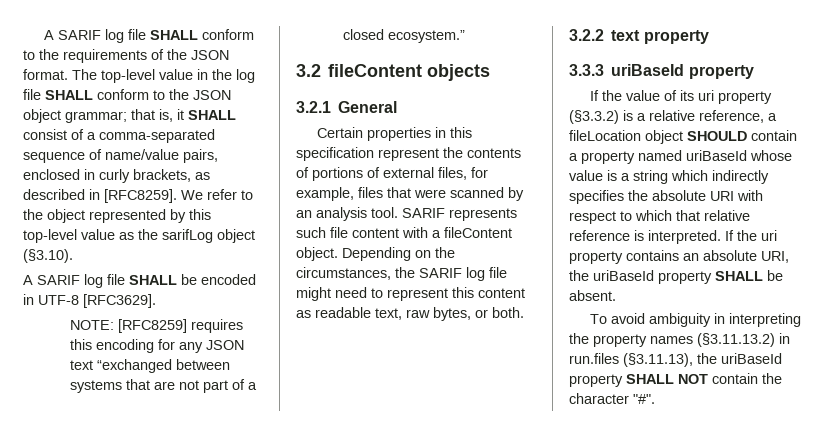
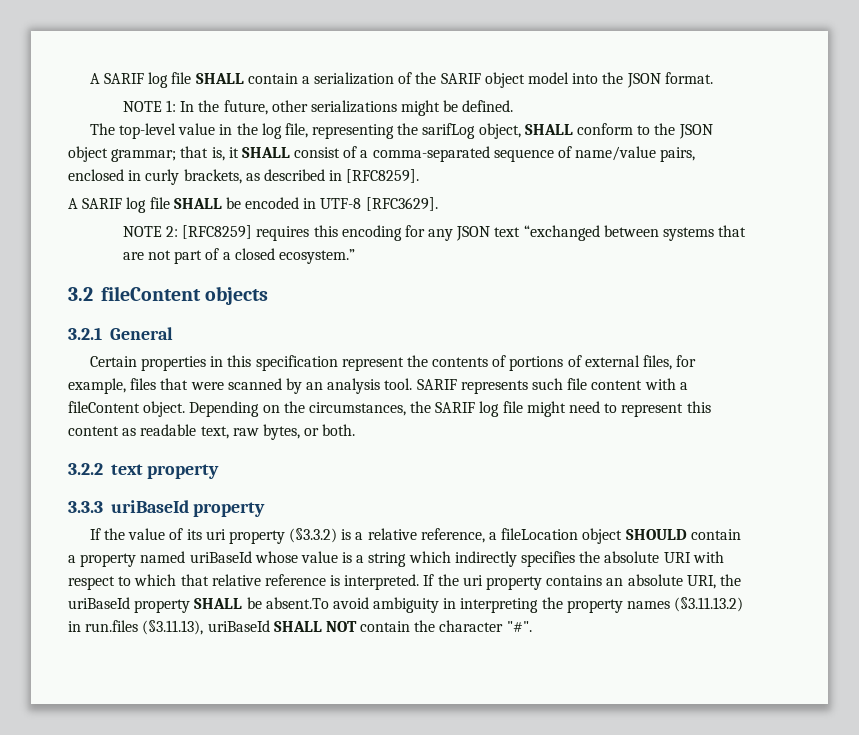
- A SARIF log file SHALL conform to the requirements of the JSON format. The top-level value in the log file SHALL conform to the JSON object grammar; that is, it SHALL consist of a comma-separated sequence of name/value pairs, enclosed in curly brackets, as described in [RFC8259]. We refer to the object represented by this top-level value as the sarifLog object (§3.10).
+ A SARIF log file SHALL contain a serialization of the SARIF object model into the JSON format.
+ NOTE 1: In the future, other serializations might be defined.
+ The top-level value in the log file, representing the sarifLog object, SHALL conform to the JSON object grammar; that is, it SHALL consist of a comma-separated sequence of name/value pairs, enclosed in curly brackets, as described in [RFC8259].
- NOTE: [RFC8259] requires this encoding for any JSON text “exchanged between systems that are not part of a closed ecosystem.”
+ NOTE 2: [RFC8259] requires this encoding for any JSON text “exchanged between systems that are not part of a closed ecosystem.”
- If the uri property contains an absolute URI, the uriBaseId property SHALL be absent.
- To avoid ambiguity in interpreting the property names (§3.11.13.2) in run.files (§3.11.13), the uriBaseId property SHALL NOT contain the character "#".
+ If the uri property contains an absolute URI, the uriBaseId property SHALL be absent.To avoid ambiguity in interpreting the property names (§3.11.13.2) in run.files (§3.11.13), uriBaseId SHALL NOT contain the character "#".

